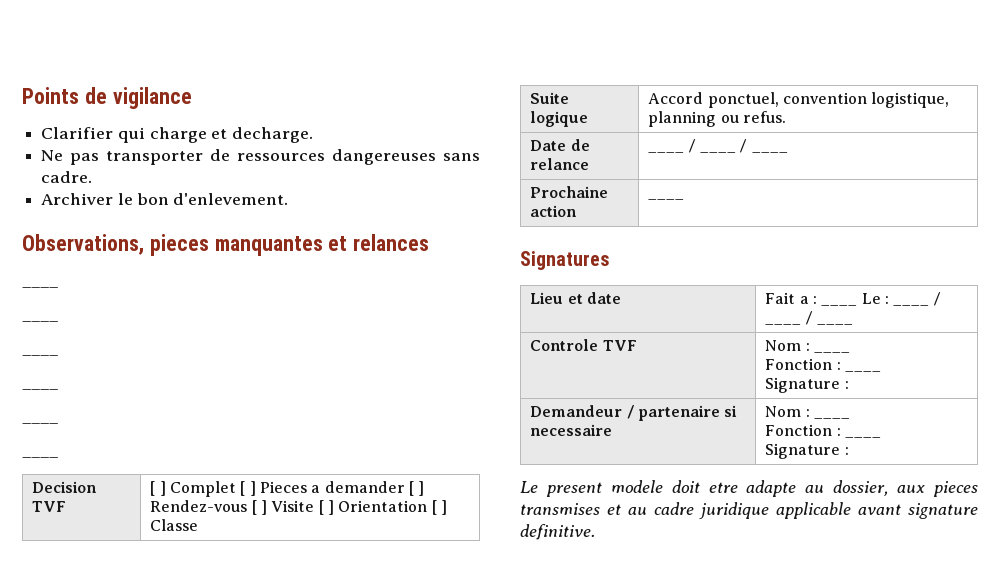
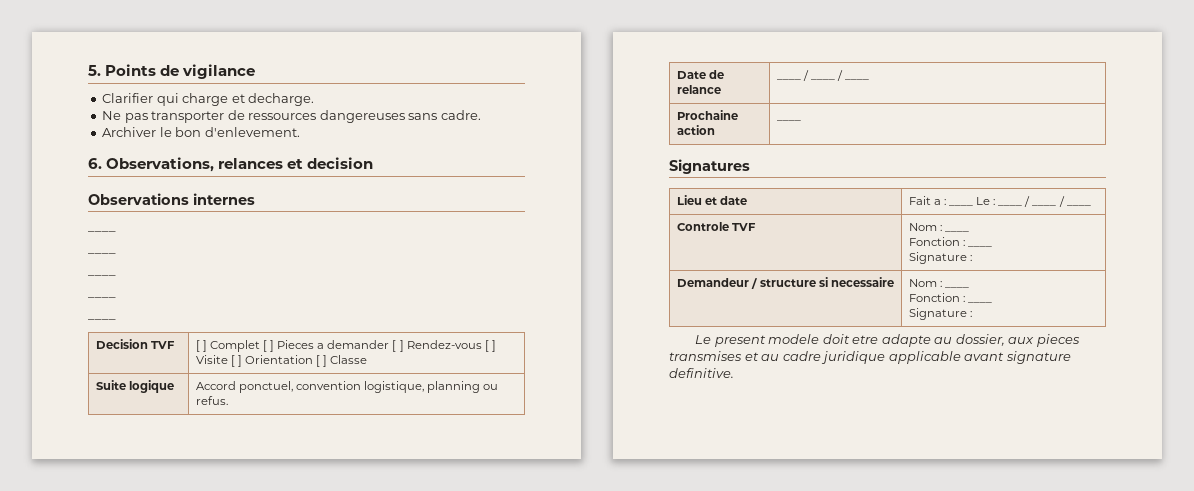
- Points de vigilance
+ 5. Points de vigilance
- Observations, pieces manquantes et relances
- ____
+ 6. Observations, relances et decision
+ Observations internes
- Demandeur / partenaire si necessaire | Nom : ____
+ Demandeur / structure si necessaire | Nom : ____

